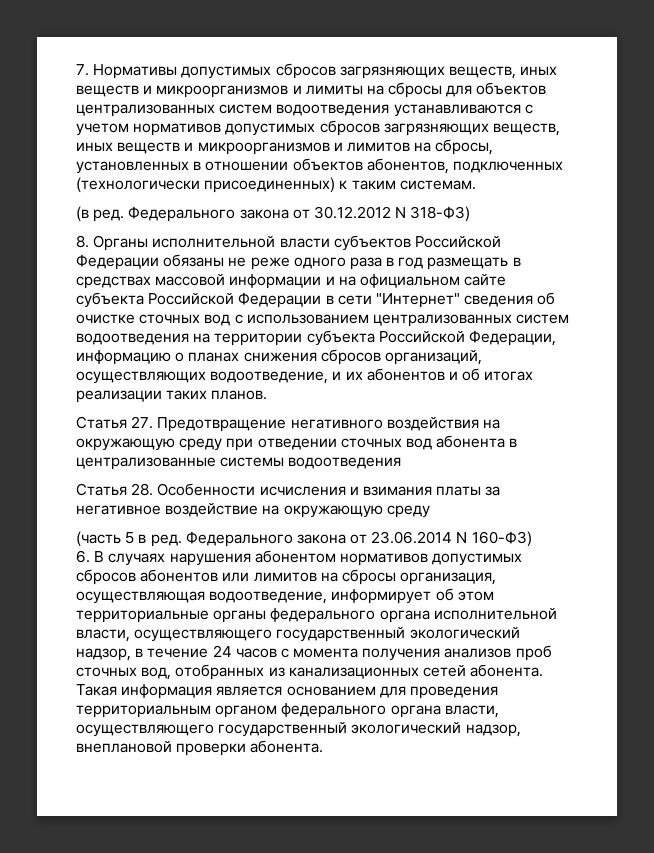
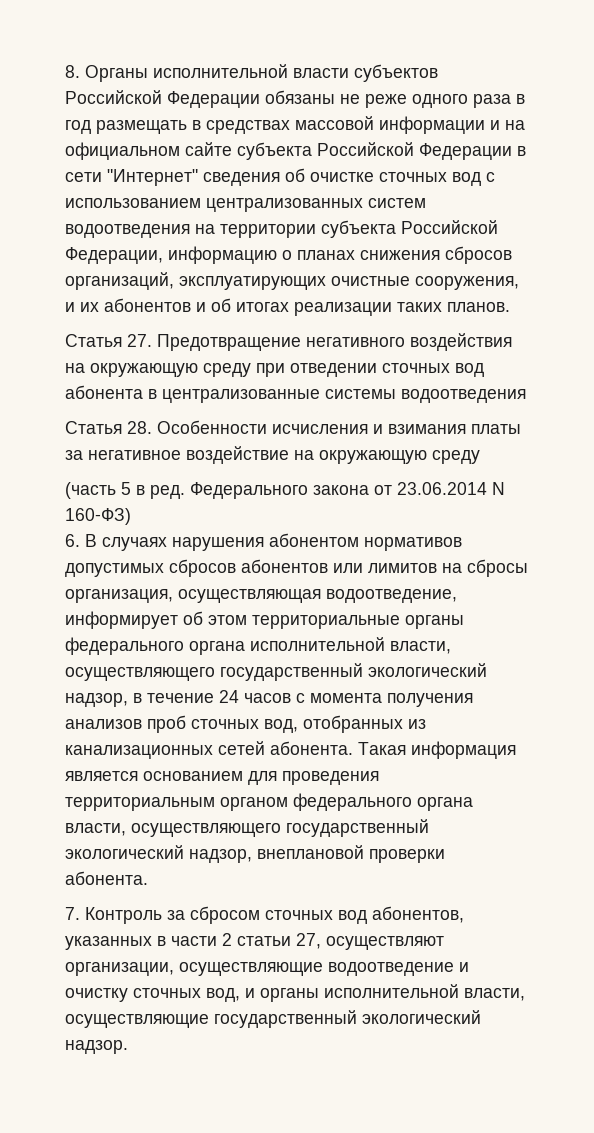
- 7. Нормативы допустимых сбросов загрязняющих веществ, иных веществ и микроорганизмов и лимиты на сбросы для объектов централизованных систем водоотведения устанавливаются с учетом нормативов допустимых сбросов загрязняющих веществ, иных веществ и микроорганизмов и лимитов на сбросы, установленных в отношении объектов абонентов, подключенных (технологически присоединенных) к таким системам.
- (в ред. Федерального закона от 30.12.2012 N 318-ФЗ)
- 8. Органы исполнительной власти субъектов Российской Федерации обязаны не реже одного раза в год размещать в средствах массовой информации и на официальном сайте субъекта Российской Федерации в сети "Интернет" сведения об очистке сточных вод с использованием централизованных систем водоотведения на территории субъекта Российской Федерации, информацию о планах снижения сбросов организаций, осуществляющих водоотведение, и их абонентов и об итогах реализации таких планов.
+ 8. Органы исполнительной власти субъектов Российской Федерации обязаны не реже одного раза в год размещать в средствах массовой информации и на официальном сайте субъекта Российской Федерации в сети "Интернет" сведения об очистке сточных вод с использованием централизованных систем водоотведения на территории субъекта Российской Федерации, информацию о планах снижения сбросов организаций, эксплуатирующих очистные сооружения, и их абонентов и об итогах реализации таких планов.
+ 7. Контроль за сбросом сточных вод абонентов, указанных в части 2 статьи 27, осуществляют организации, осуществляющие водоотведение и очистку сточных вод, и органы исполнительной власти, осуществляющие государственный экологический надзор.

